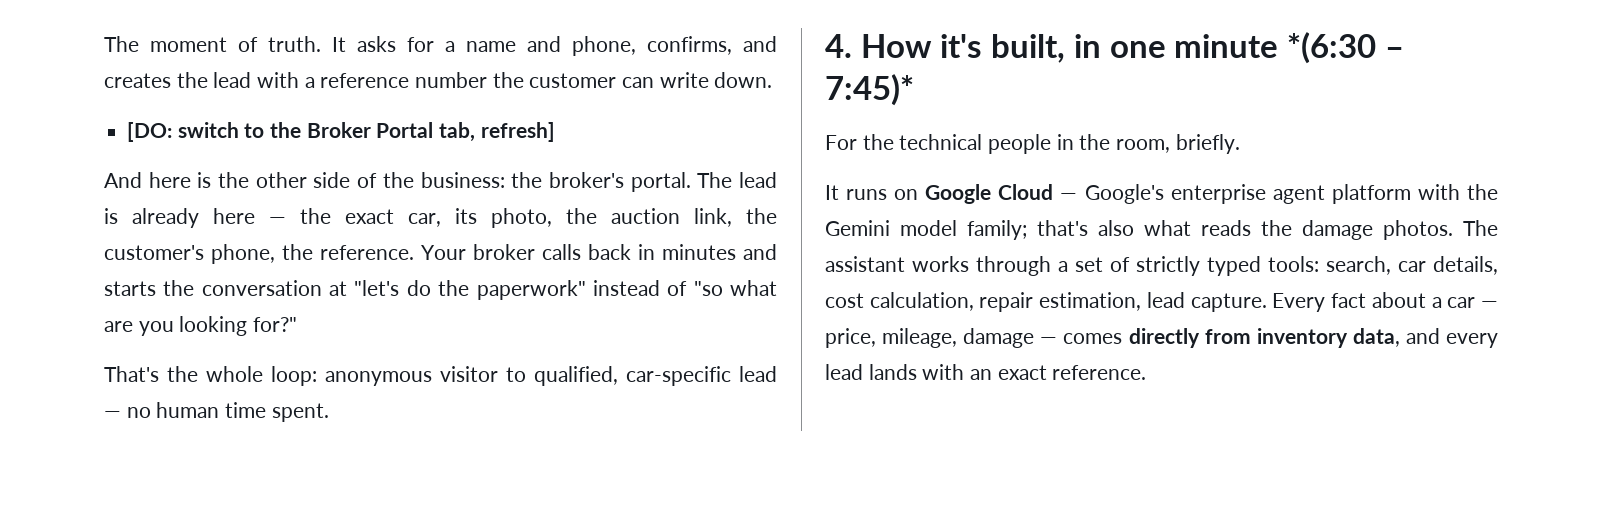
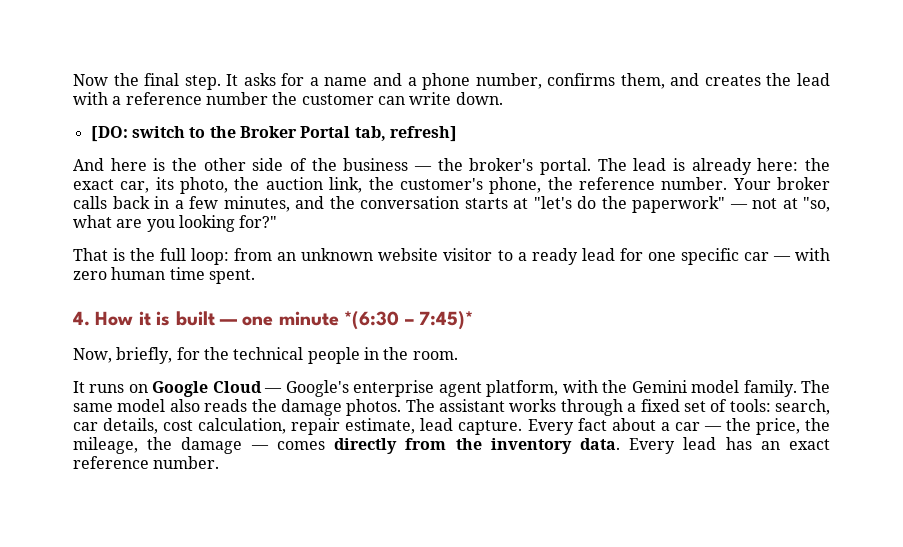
- The moment of truth.
+ Now the final step.
- It asks for a name and phone, confirms, and creates the lead with a reference number the customer can write down.
+ It asks for a name and a phone number, confirms them, and creates the lead with a reference number the customer can write down.
- And here is the other side of the business: the broker's portal.
+ And here is the other side of the business — the broker's portal.
- The lead is already here — the exact car, its photo, the auction link, the customer's phone, the reference.
+ The lead is already here: the exact car, its photo, the auction link, the customer's phone, the reference number.
- Your broker calls back in minutes and starts the conversation at "let's do the paperwork" instead of "so what are you looking for?"
+ Your broker calls back in a few minutes, and the conversation starts at "let's do the paperwork" — not at "so, what are you looking for?"
- That's the whole loop: anonymous visitor to qualified, car-specific lead — no human time spent.
+ That is the full loop: from an unknown website visitor to a ready lead for one specific car — with zero human time spent.
- 4. How it's built, in one minute *(6:30 – 7:45)*
+ 4. How it is built — one minute *(6:30 – 7:45)*
- For the technical people in the room, briefly.
+ Now, briefly, for the technical people in the room.
- It runs on Google Cloud — Google's enterprise agent platform with the Gemini model family; that's also what reads the damage photos.
+ It runs on Google Cloud — Google's enterprise agent platform, with the Gemini model family. The same model also reads the damage photos.
- The assistant works through a set of strictly typed tools: search, car details, cost calculation, repair estimation, lead capture.
+ The assistant works through a fixed set of tools: search, car details, cost calculation, repair estimate, lead capture.
- Every fact about a car — price, mileage, damage — comes directly from inventory data, and every lead lands with an exact reference.
+ Every fact about a car — the price, the mileage, the damage — comes directly from the inventory data. Every lead has an exact reference number.

